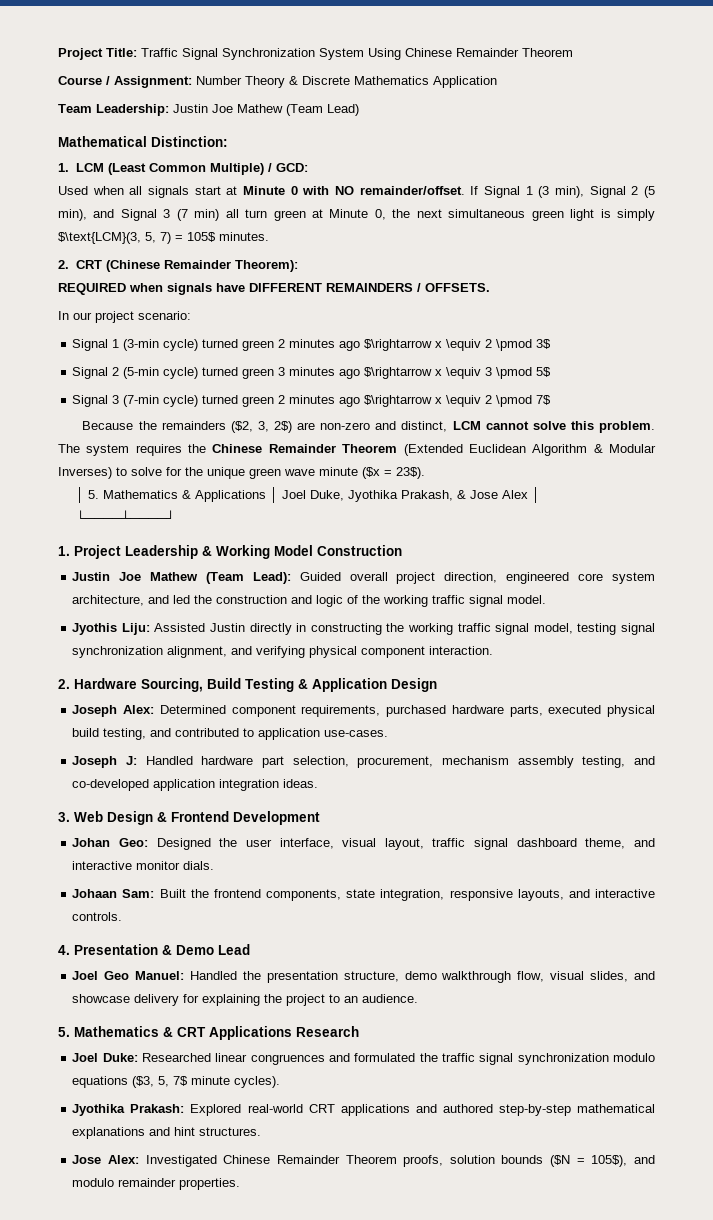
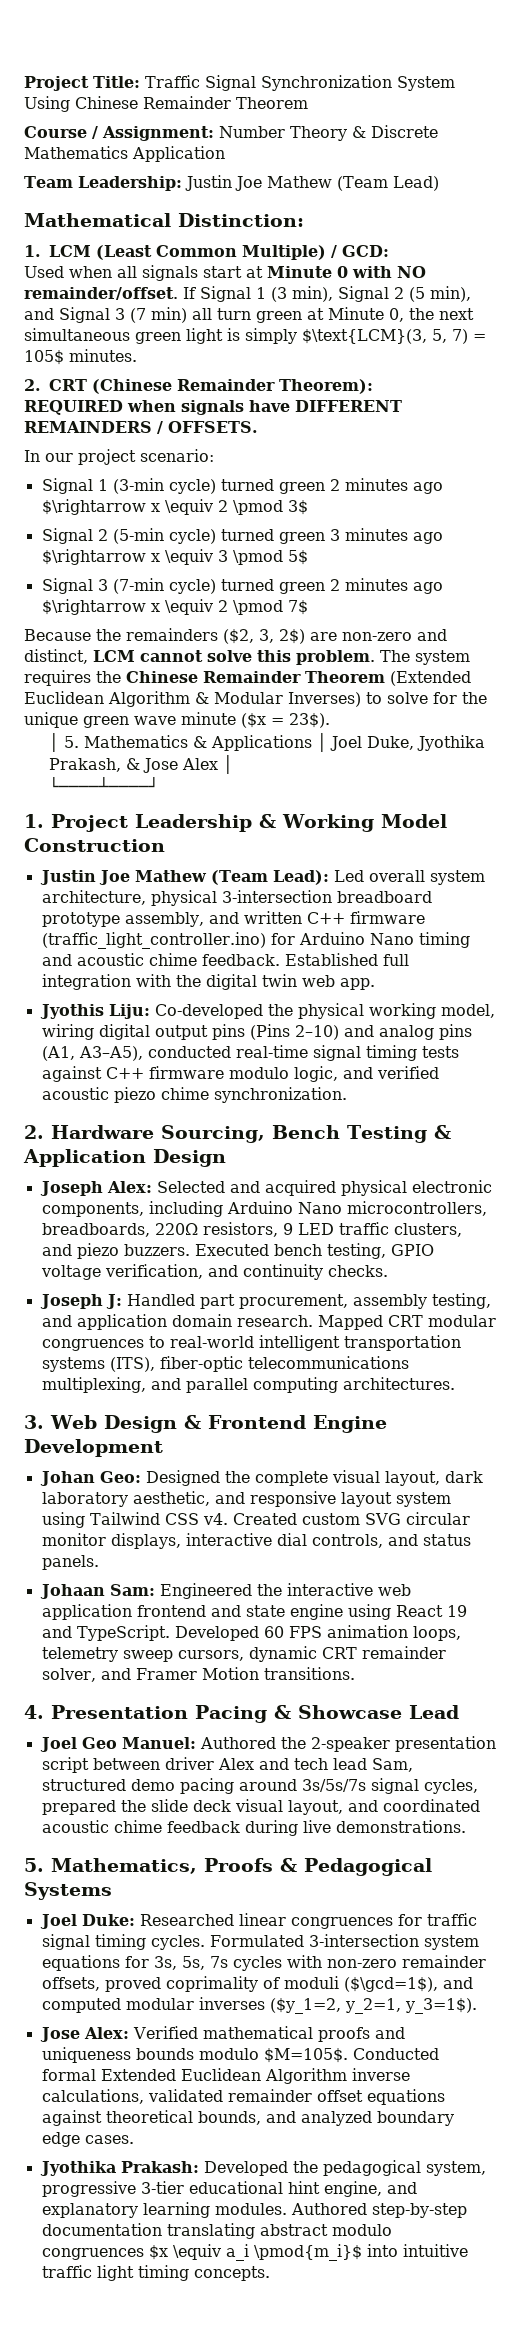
- Justin Joe Mathew (Team Lead): Guided overall project direction, engineered core system architecture, and led the construction and logic of the working traffic signal model.
- Jyothis Liju: Assisted Justin directly in constructing the working traffic signal model, testing signal synchronization alignment, and verifying physical component interaction.
+ Justin Joe Mathew (Team Lead): Led overall system architecture, physical 3-intersection breadboard prototype assembly, and written C++ firmware (traffic_light_controller.ino) for Arduino Nano timing and acoustic chime feedback. Established full integration with the digital twin web app.
+ Jyothis Liju: Co-developed the physical working model, wiring digital output pins (Pins 2–10) and analog pins (A1, A3–A5), conducted real-time signal timing tests against C++ firmware modulo logic, and verified acoustic piezo chime synchronization.
- 2. Hardware Sourcing, Build Testing & Application Design
+ 2. Hardware Sourcing, Bench Testing & Application Design
- Joseph Alex: Determined component requirements, purchased hardware parts, executed physical build testing, and contributed to application use-cases.
- Joseph J: Handled hardware part selection, procurement, mechanism assembly testing, and co-developed application integration ideas.
+ Joseph Alex: Selected and acquired physical electronic components, including Arduino Nano microcontrollers, breadboards, 220Ω resistors, 9 LED traffic clusters, and piezo buzzers. Executed bench testing, GPIO voltage verification, and continuity checks.
+ Joseph J: Handled part procurement, assembly testing, and application domain research. Mapped CRT modular congruences to real-world intelligent transportation systems (ITS), fiber-optic telecommunications multiplexing, and parallel computing architectures.
- 3. Web Design & Frontend Development
+ 3. Web Design & Frontend Engine Development
- Johan Geo: Designed the user interface, visual layout, traffic signal dashboard theme, and interactive monitor dials.
- Johaan Sam: Built the frontend components, state integration, responsive layouts, and interactive controls.
+ Johan Geo: Designed the complete visual layout, dark laboratory aesthetic, and responsive layout system using Tailwind CSS v4. Created custom SVG circular monitor displays, interactive dial controls, and status panels.
+ Johaan Sam: Engineered the interactive web application frontend and state engine using React 19 and TypeScript. Developed 60 FPS animation loops, telemetry sweep cursors, dynamic CRT remainder solver, and Framer Motion transitions.
- 4. Presentation & Demo Lead
+ 4. Presentation Pacing & Showcase Lead
- Joel Geo Manuel: Handled the presentation structure, demo walkthrough flow, visual slides, and showcase delivery for explaining the project to an audience.
- 5. Mathematics & CRT Applications Research
+ Joel Geo Manuel: Authored the 2-speaker presentation script between driver Alex and tech lead Sam, structured demo pacing around 3s/5s/7s signal cycles, prepared the slide deck visual layout, and coordinated acoustic chime feedback during live demonstrations.
+ 5. Mathematics, Proofs & Pedagogical Systems
- Joel Duke: Researched linear congruences and formulated the traffic signal synchronization modulo equations ($3, 5, 7$ minute cycles).
- Jyothika Prakash: Explored real-world CRT applications and authored step-by-step mathematical explanations and hint structures.
- Jose Alex: Investigated Chinese Remainder Theorem proofs, solution bounds ($N = 105$), and modulo remainder properties.
+ Joel Duke: Researched linear congruences for traffic signal timing cycles. Formulated 3-intersection system equations for 3s, 5s, 7s cycles with non-zero remainder offsets, proved coprimality of moduli ($\gcd=1$), and computed modular inverses ($y_1=2, y_2=1, y_3=1$).
+ Jose Alex: Verified mathematical proofs and uniqueness bounds modulo $M=105$. Conducted formal Extended Euclidean Algorithm inverse calculations, validated remainder offset equations against theoretical bounds, and analyzed boundary edge cases.
+ Jyothika Prakash: Developed the pedagogical system, progressive 3-tier educational hint engine, and explanatory learning modules. Authored step-by-step documentation translating abstract modulo congruences $x \equiv a_i \pmod{m_i}$ into intuitive traffic light timing concepts.

